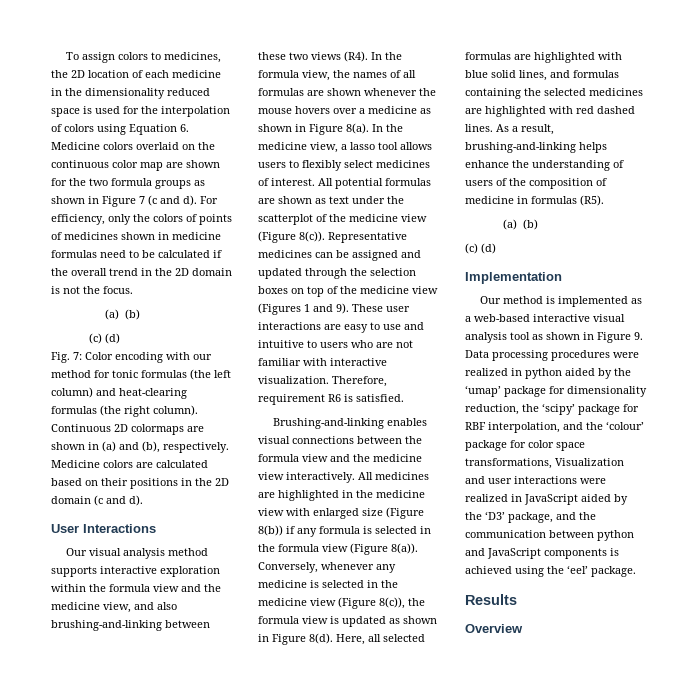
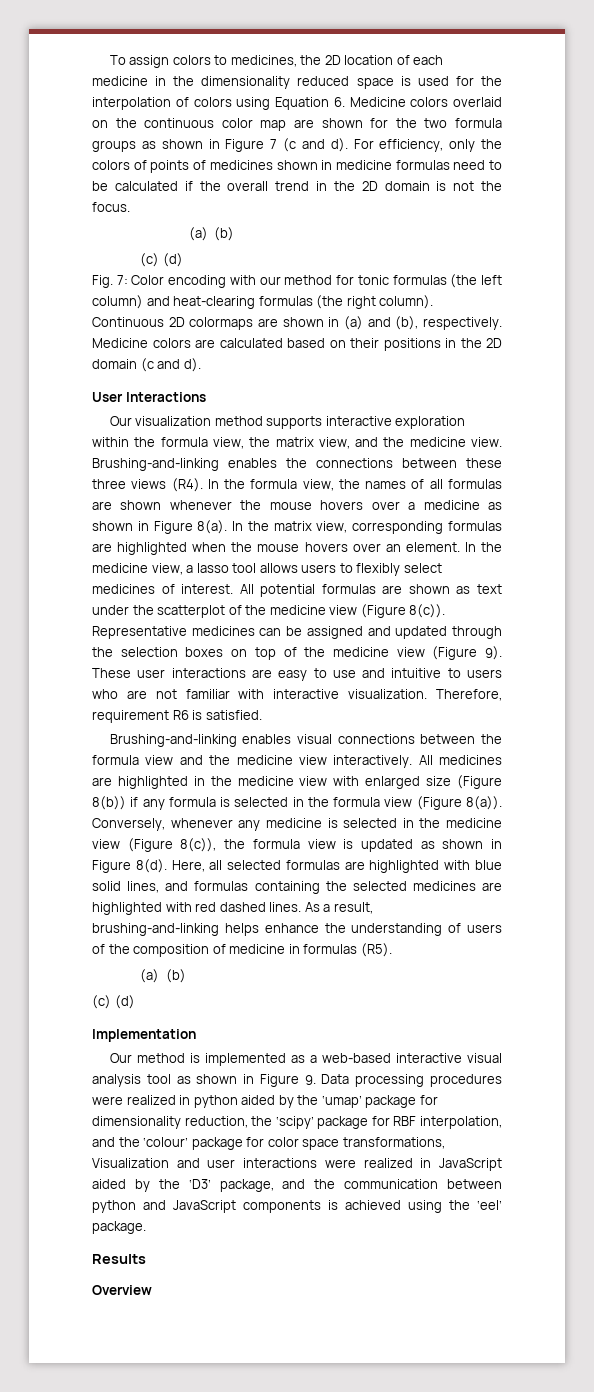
- Our visual analysis method supports interactive exploration within the formula view and the medicine view, and also brushing-and-linking between these two views (R4). In the formula view, the names of all formulas are shown whenever the mouse hovers over a medicine as shown in Figure 8(a).
+ Our visualization method supports interactive exploration within the formula view, the matrix view, and the medicine view. Brushing-and-linking enables the connections between these three views (R4). In the formula view, the names of all formulas are shown whenever the mouse hovers over a medicine as shown in Figure 8(a).
- In the medicine view, a lasso tool allows users to flexibly select medicines of interest.
+ In the matrix view, corresponding formulas are highlighted when the mouse hovers over an element. In the medicine view, a lasso tool allows users to flexibly select medicines of interest.
- Representative medicines can be assigned and updated through the selection boxes on top of the medicine view (Figures 1 and 9).
+ Representative medicines can be assigned and updated through the selection boxes on top of the medicine view (Figure 9).

